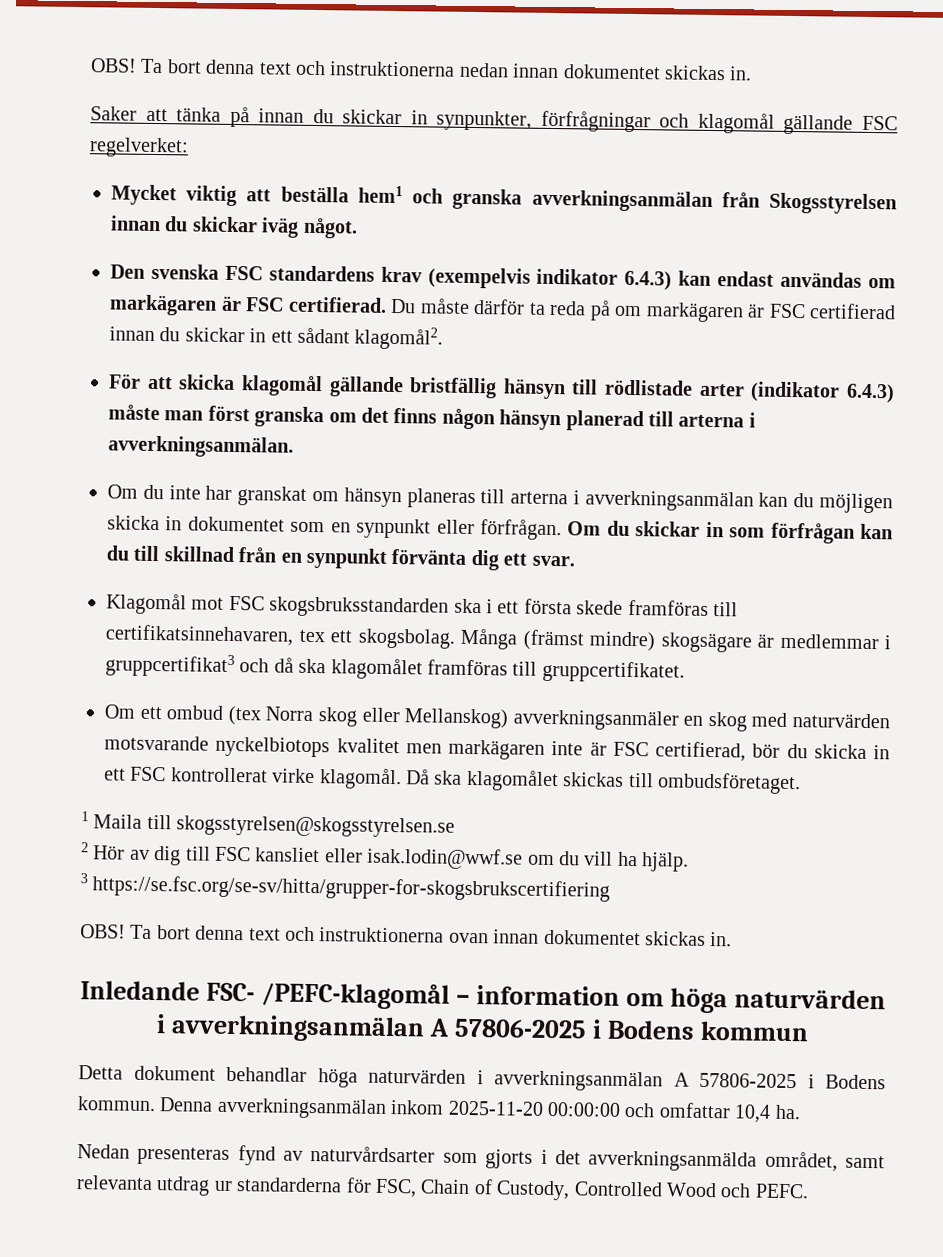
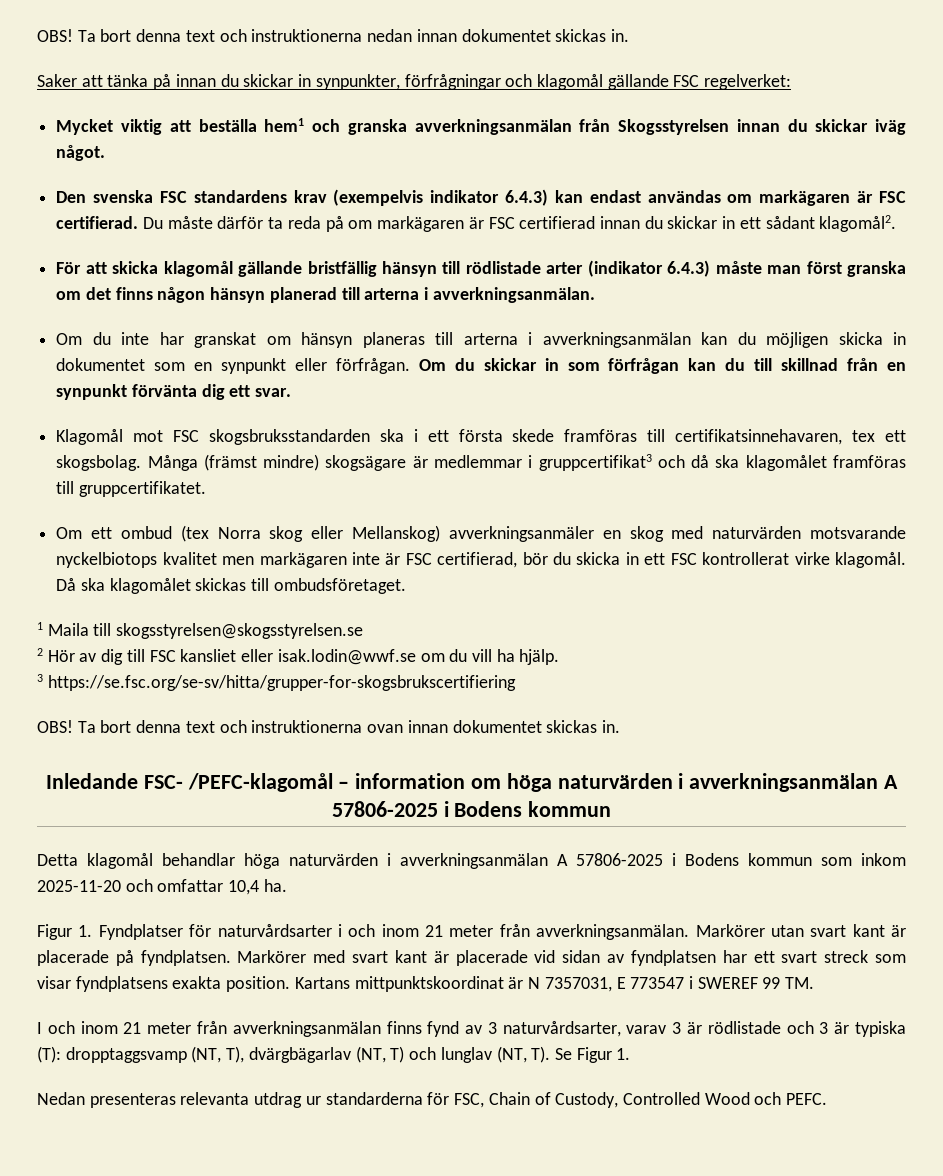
- Detta dokument behandlar höga naturvärden i avverkningsanmälan A 57806-2025 i Bodens kommun. Denna avverkningsanmälan inkom 2025-11-20 00:00:00 och omfattar 10,4 ha.
+ Detta klagomål behandlar höga naturvärden i avverkningsanmälan A 57806-2025 i Bodens kommun som inkom 2025-11-20 och omfattar 10,4 ha.
- Nedan presenteras fynd av naturvårdsarter som gjorts i det avverkningsanmälda området, samt relevanta utdrag ur standarderna för FSC, Chain of Custody, Controlled Wood och PEFC.
+ Figur 1. Fyndplatser för naturvårdsarter i och inom 21 meter från avverkningsanmälan. Markörer utan svart kant är placerade på fyndplatsen. Markörer med svart kant är placerade vid sidan av fyndplatsen har ett svart streck som visar fyndplatsens exakta position. Kartans mittpunktskoordinat är N 7357031, E 773547 i SWEREF 99 TM.
+ I och inom 21 meter från avverkningsanmälan finns fynd av 3 naturvårdsarter, varav 3 är rödlistade och 3 är typiska (T): dropptaggsvamp (NT, T), dvärgbägarlav (NT, T) och lunglav (NT, T). Se Figur 1.
+ Nedan presenteras relevanta utdrag ur standarderna för FSC, Chain of Custody, Controlled Wood och PEFC.

